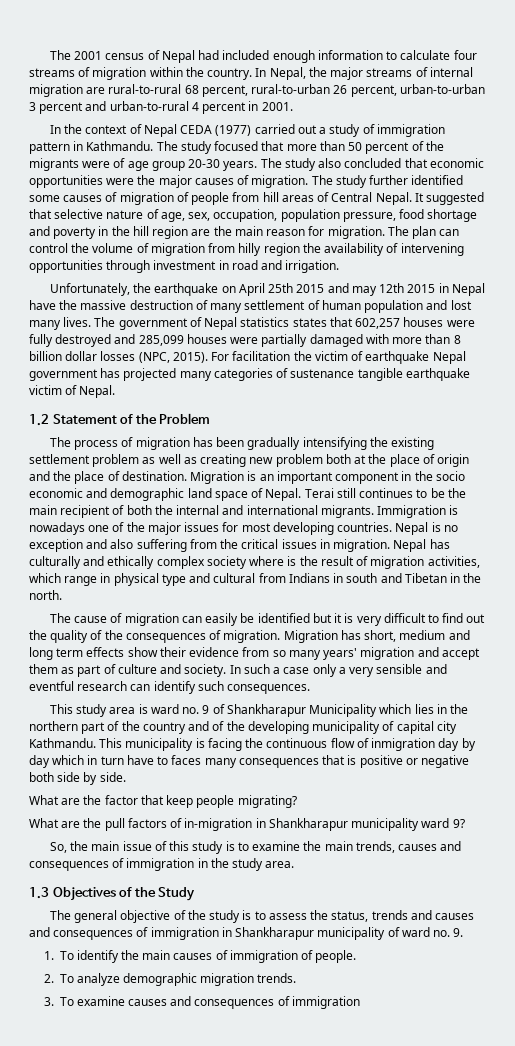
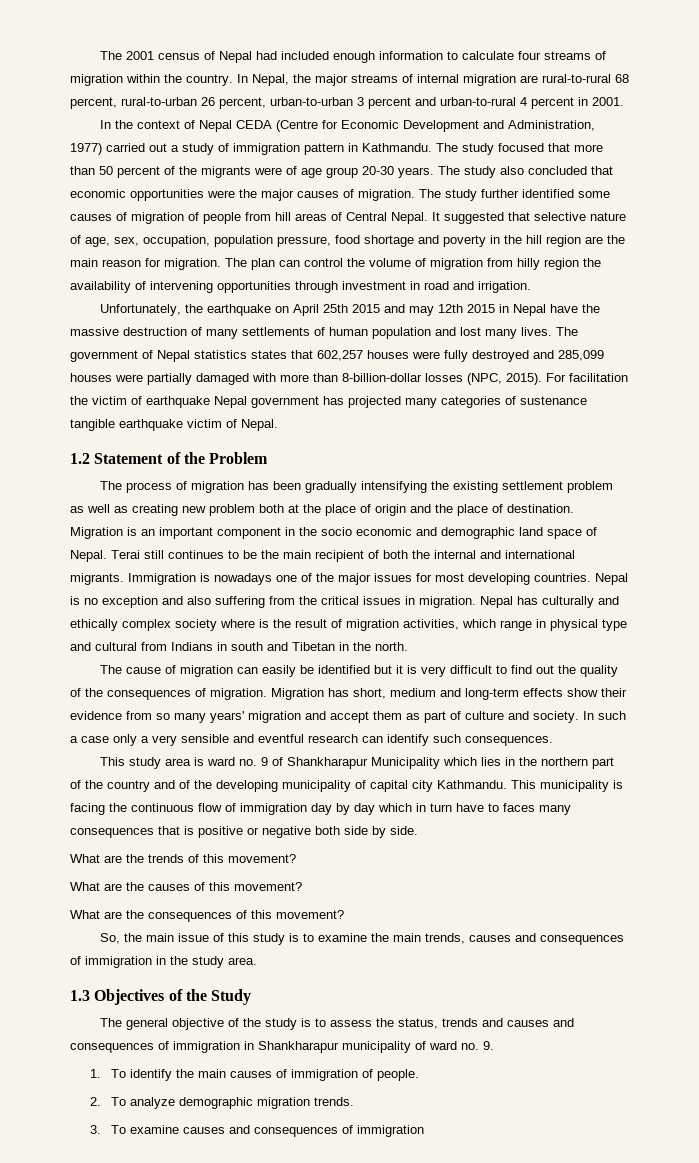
- In the context of Nepal CEDA (1977) carried out a study of immigration pattern in Kathmandu.
+ In the context of Nepal CEDA (Centre for Economic Development and Administration, 1977) carried out a study of immigration pattern in Kathmandu.
- Unfortunately, the earthquake on April 25th 2015 and may 12th 2015 in Nepal have the massive destruction of many settlement of human population and lost many lives.
+ Unfortunately, the earthquake on April 25th 2015 and may 12th 2015 in Nepal have the massive destruction of many settlements of human population and lost many lives.
- The government of Nepal statistics states that 602,257 houses were fully destroyed and 285,099 houses were partially damaged with more than 8 billion dollar losses (NPC, 2015).
+ The government of Nepal statistics states that 602,257 houses were fully destroyed and 285,099 houses were partially damaged with more than 8-billion-dollar losses (NPC, 2015).
- Migration has short, medium and long term effects show their evidence from so many years' migration and accept them as part of culture and society.
+ Migration has short, medium and long-term effects show their evidence from so many years' migration and accept them as part of culture and society.
- This municipality is facing the continuous flow of inmigration day by day which in turn have to faces many consequences that is positive or negative both side by side.
+ This municipality is facing the continuous flow of immigration day by day which in turn have to faces many consequences that is positive or negative both side by side.
- What are the factor that keep people migrating?
- What are the pull factors of in-migration in Shankharapur municipality ward 9?
+ What are the trends of this movement?
+ What are the causes of this movement?
+ What are the consequences of this movement?

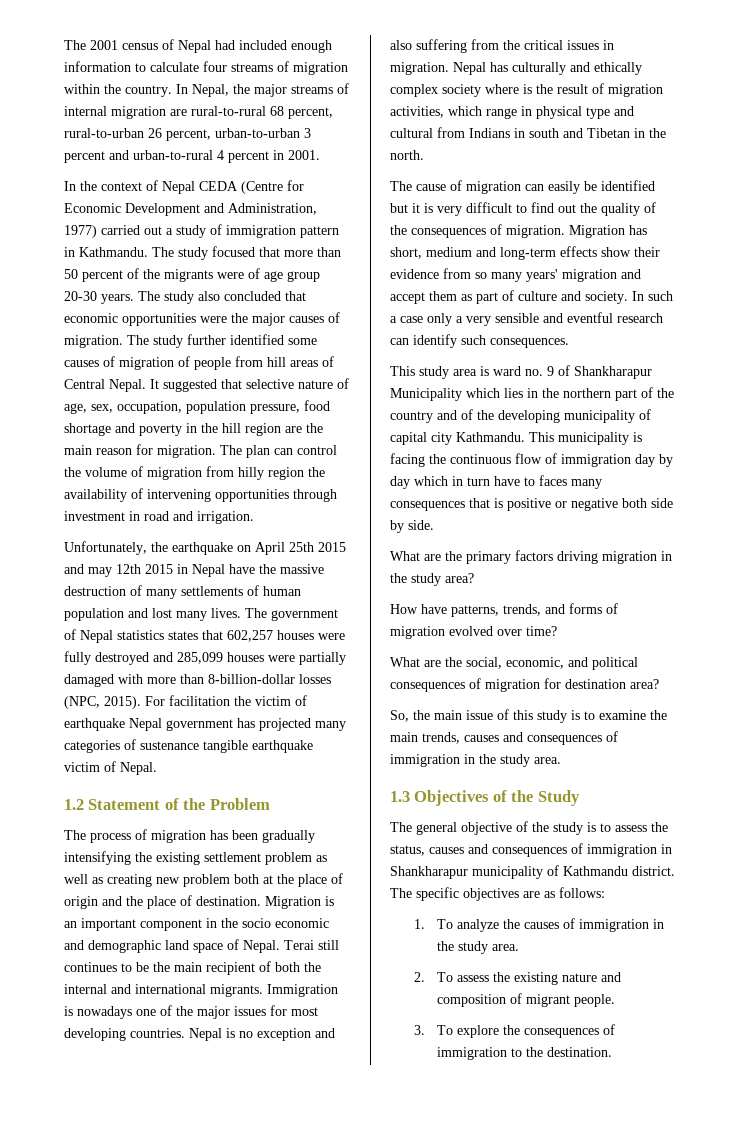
- What are the trends of this movement?
- What are the causes of this movement?
- What are the consequences of this movement?
+ What are the primary factors driving migration in the study area?
+ How have patterns, trends, and forms of migration evolved over time?
+ What are the social, economic, and political consequences of migration for destination area?
- The general objective of the study is to assess the status, trends and causes and consequences of immigration in Shankharapur municipality of ward no. 9.
- 1. To identify the main causes of immigration of people.
- 2. To analyze demographic migration trends.
- 3. To examine causes and consequences of immigration
+ The general objective of the study is to assess the status, causes and consequences of immigration in Shankharapur municipality of Kathmandu district. The specific objectives are as follows:
+ 1. To analyze the causes of immigration in the study area.
+ 2. To assess the existing nature and composition of migrant people.
+ 3. To explore the consequences of immigration to the destination.

